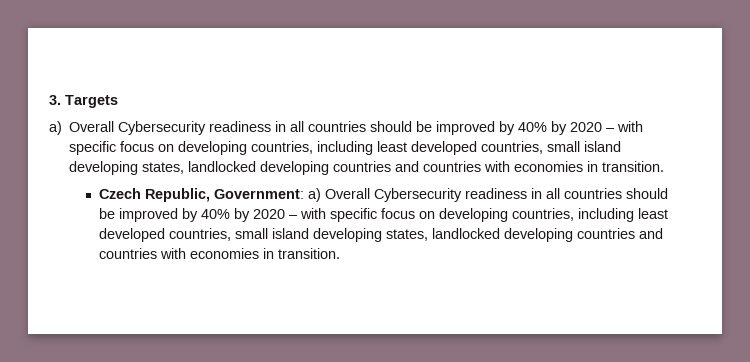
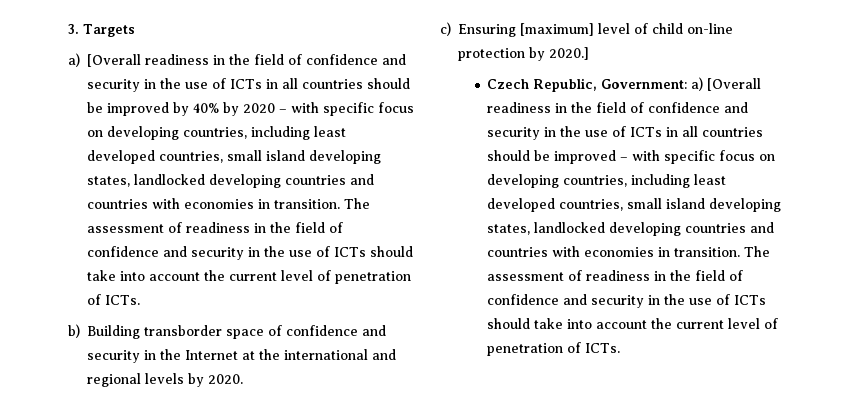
  3. Targets
- a) Overall Cybersecurity readiness in all countries should be improved by 40% by 2020 – with specific focus on developing countries, including least developed countries, small island developing states, landlocked developing countries and countries with economies in transition.
- Czech Republic, Government: a) Overall Cybersecurity readiness in all countries should be improved by 40% by 2020 – with specific focus on developing countries, including least developed countries, small island developing states, landlocked developing countries and countries with economies in transition.
+ a) [Overall readiness in the field of confidence and security in the use of ICTs in all countries should be improved by 40% by 2020 – with specific focus on developing countries, including least developed countries, small island developing states, landlocked developing countries and countries with economies in transition. The assessment of readiness in the field of confidence and security in the use of ICTs should take into account the current level of penetration of ICTs.
+ b) Building transborder space of confidence and security in the Internet at the international and regional levels by 2020.
+ c) Ensuring [maximum] level of child on-line protection by 2020.]
+ Czech Republic, Government: a) [Overall readiness in the field of confidence and security in the use of ICTs in all countries should be improved – with specific focus on developing countries, including least developed countries, small island developing states, landlocked developing countries and countries with economies in transition. The assessment of readiness in the field of confidence and security in the use of ICTs should take into account the current level of penetration of ICTs.

